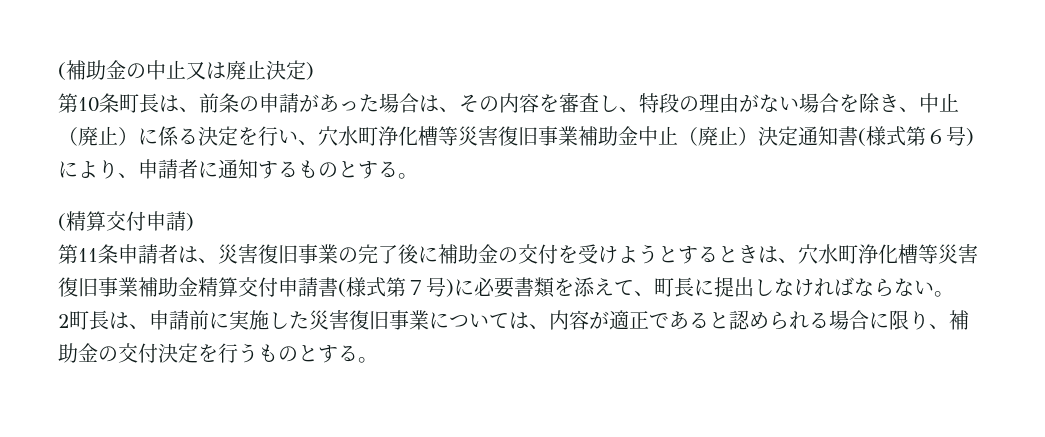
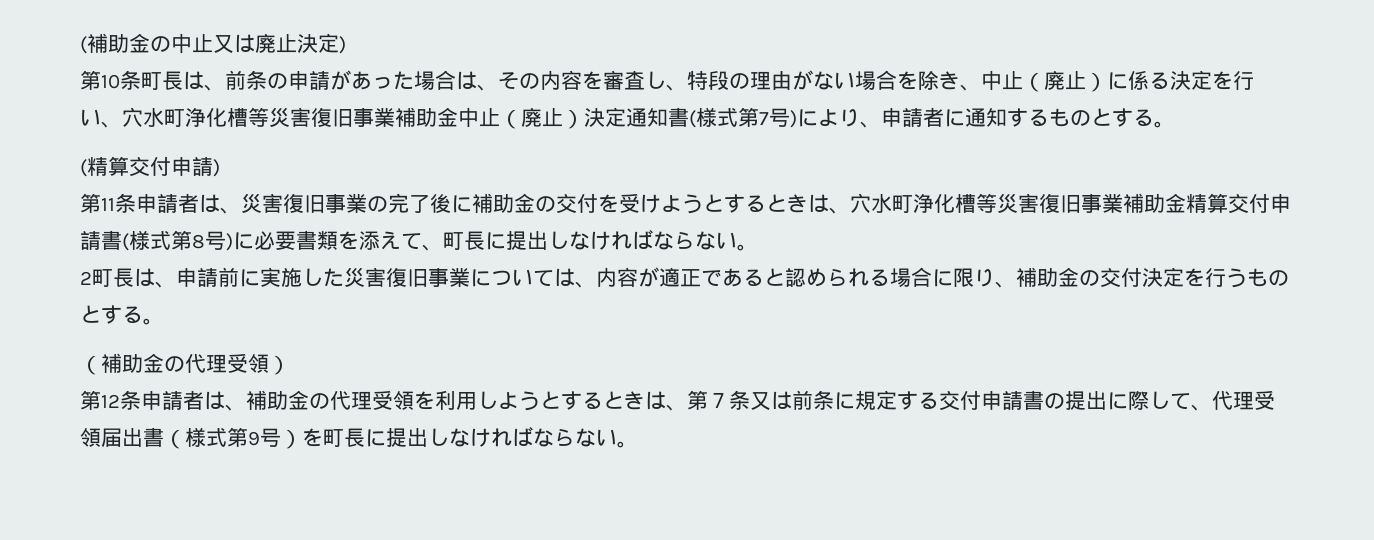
- 第10条町長は、前条の申請があった場合は、その内容を審査し、特段の理由がない場合を除き、中止（廃止）に係る決定を行い、穴水町浄化槽等災害復旧事業補助金中止（廃止）決定通知書(様式第６号)により、申請者に通知するものとする。
+ 第10条町長は、前条の申請があった場合は、その内容を審査し、特段の理由がない場合を除き、中止（廃止）に係る決定を行い、穴水町浄化槽等災害復旧事業補助金中止（廃止）決定通知書(様式第7号)により、申請者に通知するものとする。
- 第11条申請者は、災害復旧事業の完了後に補助金の交付を受けようとするときは、穴水町浄化槽等災害復旧事業補助金精算交付申請書(様式第７号)に必要書類を添えて、町長に提出しなければならない。
+ 第11条申請者は、災害復旧事業の完了後に補助金の交付を受けようとするときは、穴水町浄化槽等災害復旧事業補助金精算交付申請書(様式第8号)に必要書類を添えて、町長に提出しなければならない。
+ （補助金の代理受領）
+ 第12条申請者は、補助金の代理受領を利用しようとするときは、第７条又は前条に規定する交付申請書の提出に際して、代理受領届出書（様式第9号）を町長に提出しなければならない。

